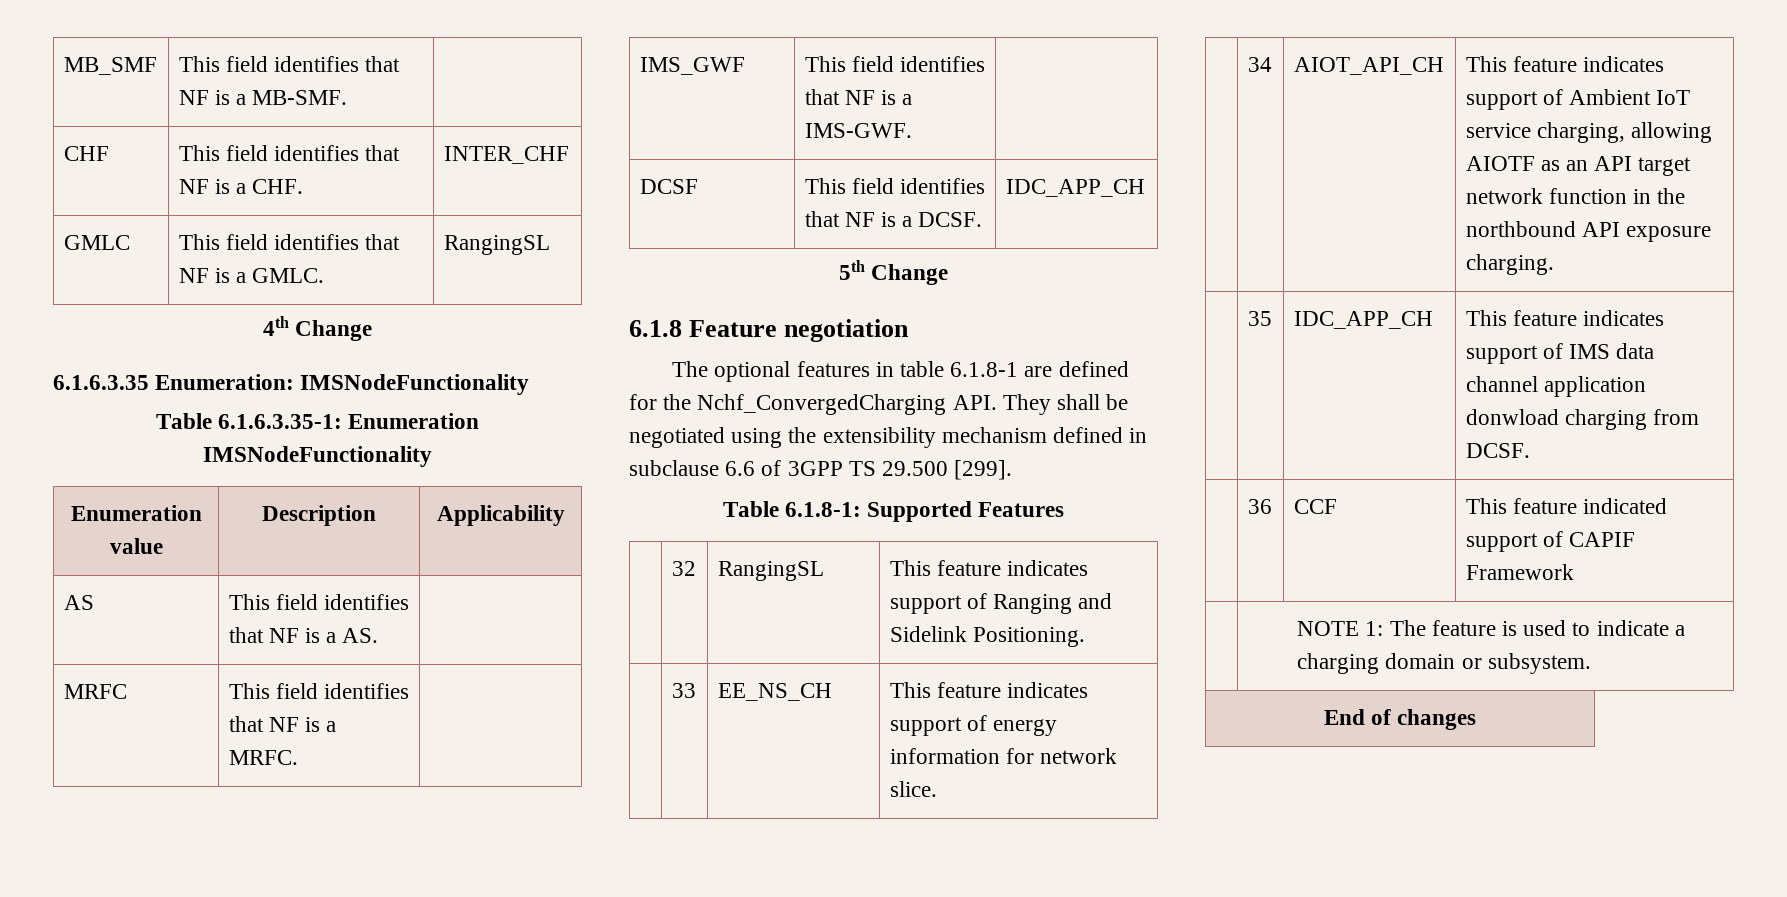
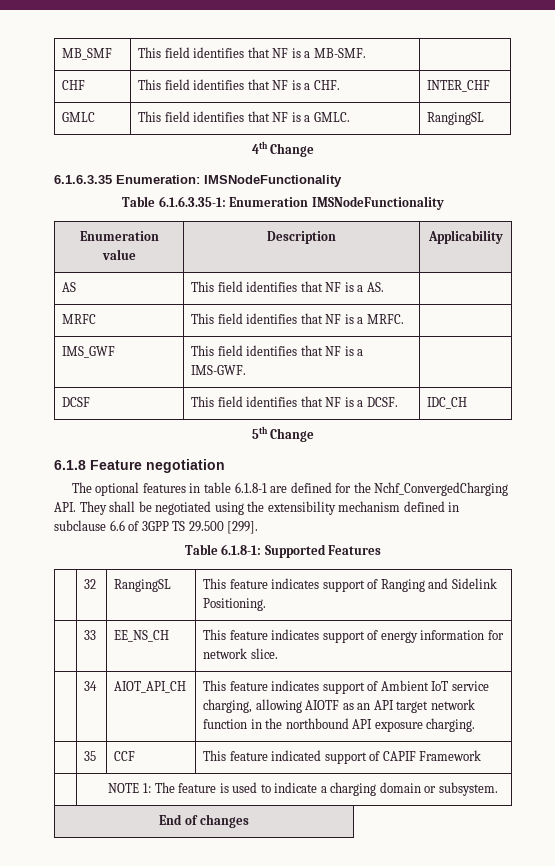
- DCSF | This field identifies that NF is a DCSF. | IDC_APP_CH
+ DCSF | This field identifies that NF is a DCSF. | IDC_CH
- | 35 | IDC_APP_CH | This feature indicates support of IMS data channel application donwload charging from DCSF.
- | 36 | CCF | This feature indicated support of CAPIF Framework
+ | 35 | CCF | This feature indicated support of CAPIF Framework

